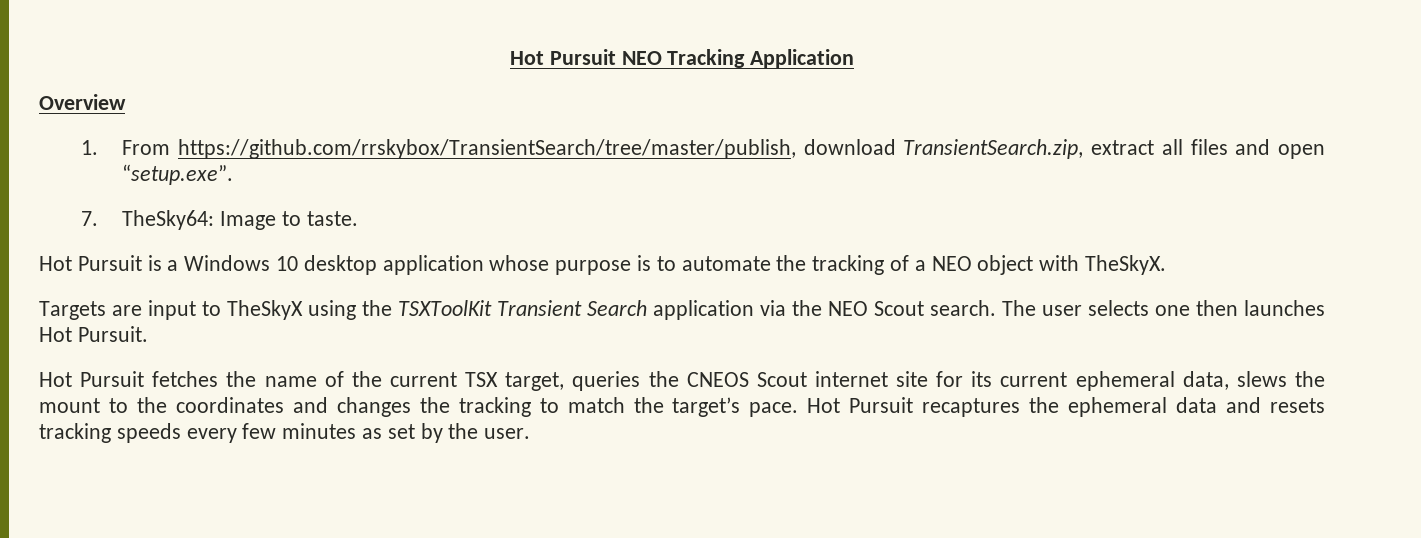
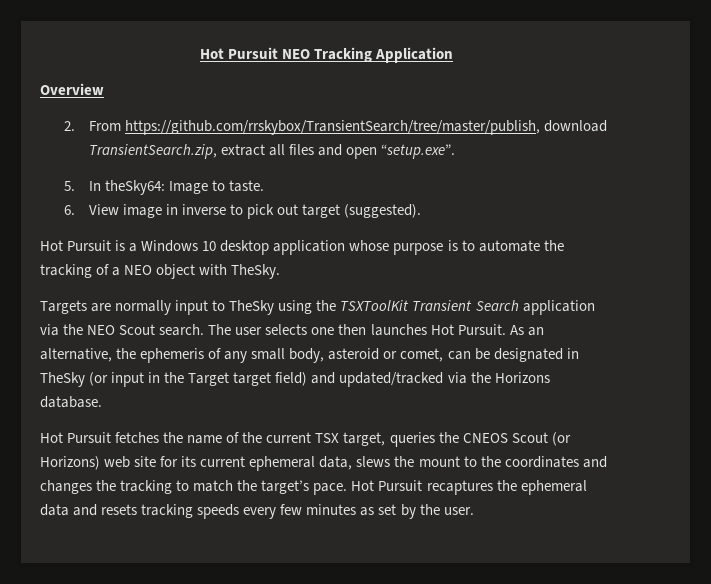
- 1. From https://github.com/rrskybox/TransientSearch/tree/master/publish, download TransientSearch.zip, extract all files and open “setup.exe”.
+ 2. From https://github.com/rrskybox/TransientSearch/tree/master/publish, download TransientSearch.zip, extract all files and open “setup.exe”.
- 7. TheSky64: Image to taste.
+ 5. In theSky64: Image to taste.
+ 6. View image in inverse to pick out target (suggested).
- Hot Pursuit is a Windows 10 desktop application whose purpose is to automate the tracking of a NEO object with TheSkyX.
+ Hot Pursuit is a Windows 10 desktop application whose purpose is to automate the tracking of a NEO object with TheSky.
- Targets are input to TheSkyX using the TSXToolKit Transient Search application via the NEO Scout search.
+ Targets are normally input to TheSky using the TSXToolKit Transient Search application via the NEO Scout search.
+ As an alternative, the ephemeris of any small body, asteroid or comet, can be designated in TheSky (or input in the Target target field) and updated/tracked via the Horizons database.
- Hot Pursuit fetches the name of the current TSX target, queries the CNEOS Scout internet site for its current ephemeral data, slews the mount to the coordinates and changes the tracking to match the target’s pace.
+ Hot Pursuit fetches the name of the current TSX target, queries the CNEOS Scout (or Horizons) web site for its current ephemeral data, slews the mount to the coordinates and changes the tracking to match the target’s pace.

